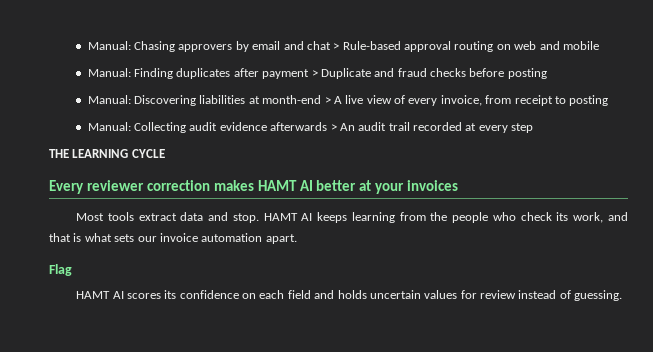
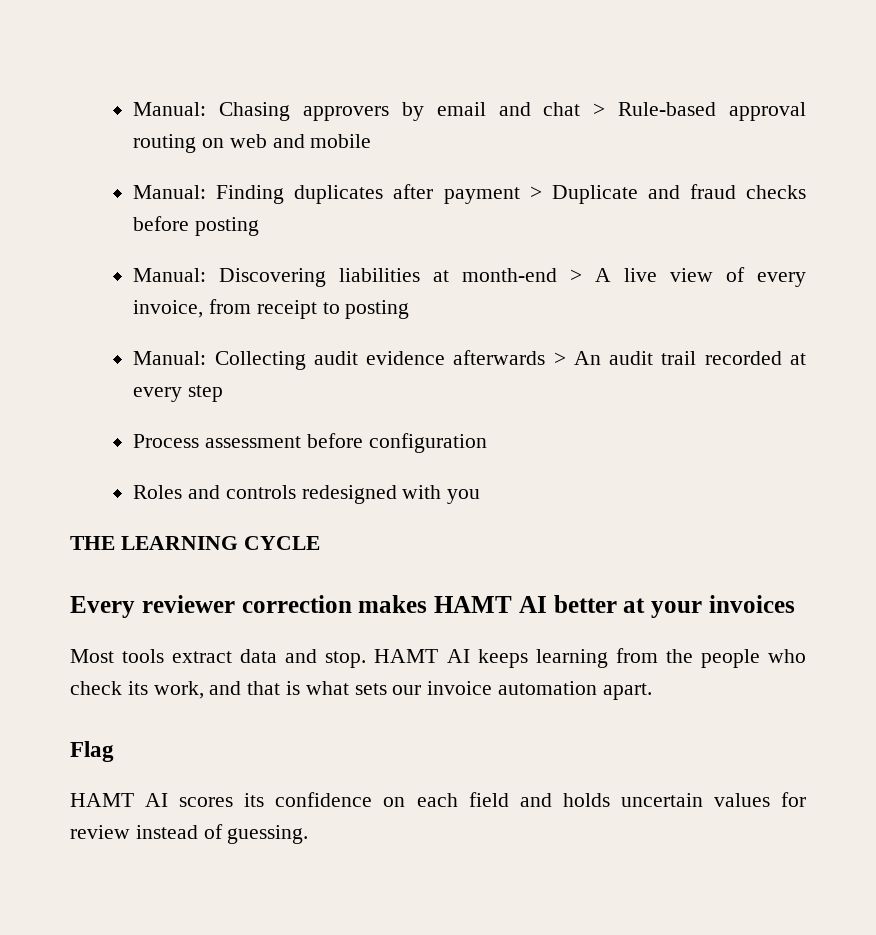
+ Process assessment before configuration
+ Roles and controls redesigned with you

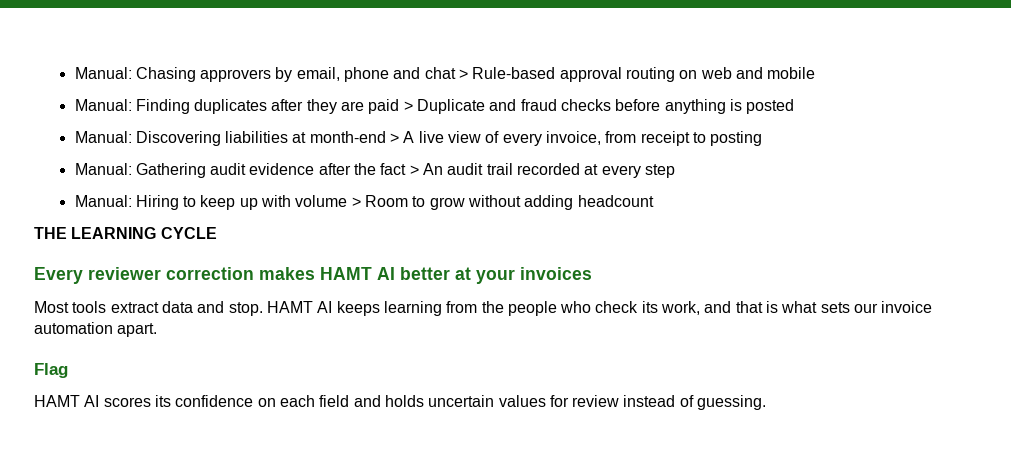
- Manual: Chasing approvers by email and chat > Rule-based approval routing on web and mobile
+ Manual: Chasing approvers by email, phone and chat > Rule-based approval routing on web and mobile
- Manual: Finding duplicates after payment > Duplicate and fraud checks before posting
+ Manual: Finding duplicates after they are paid > Duplicate and fraud checks before anything is posted
- Manual: Collecting audit evidence afterwards > An audit trail recorded at every step
+ Manual: Gathering audit evidence after the fact > An audit trail recorded at every step
- Process assessment before configuration
- Roles and controls redesigned with you
+ Manual: Hiring to keep up with volume > Room to grow without adding headcount

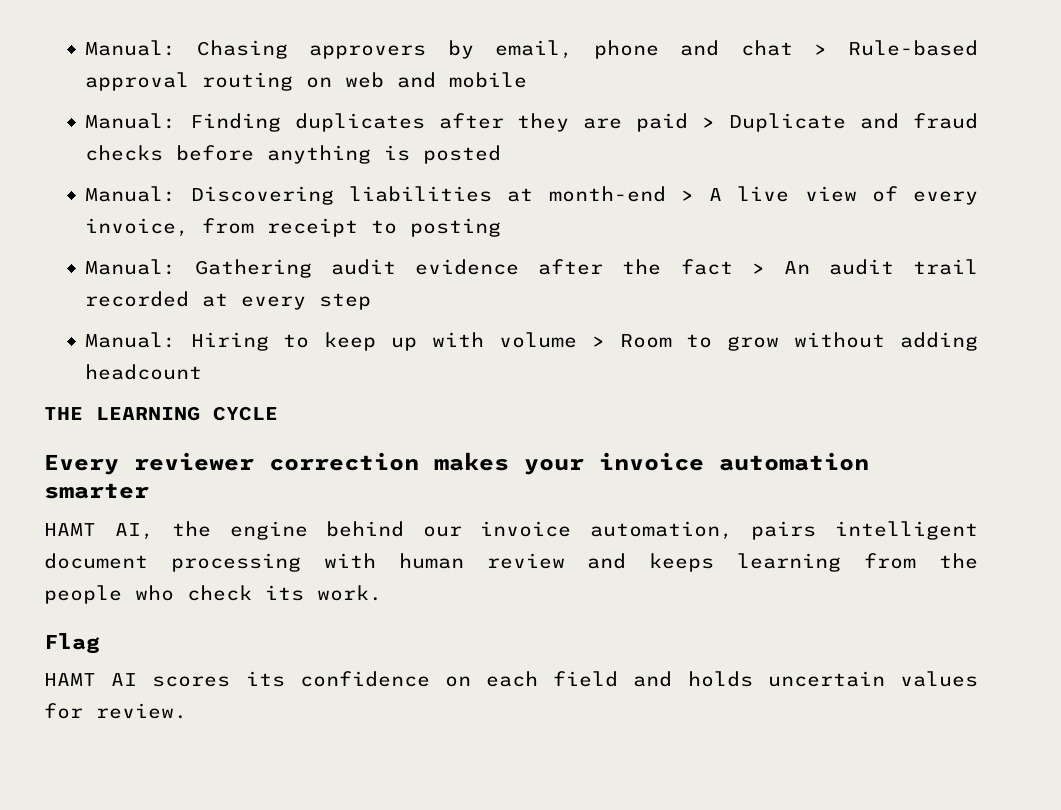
- Every reviewer correction makes HAMT AI better at your invoices
- Most tools extract data and stop. HAMT AI keeps learning from the people who check its work, and that is what sets our invoice automation apart.
+ Every reviewer correction makes your invoice automation smarter
+ HAMT AI, the engine behind our invoice automation, pairs intelligent document processing with human review and keeps learning from the people who check its work.
- HAMT AI scores its confidence on each field and holds uncertain values for review instead of guessing.
+ HAMT AI scores its confidence on each field and holds uncertain values for review.

